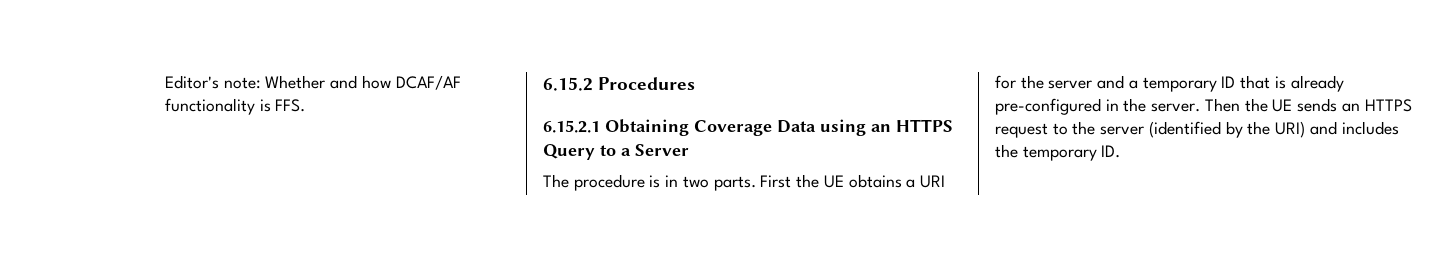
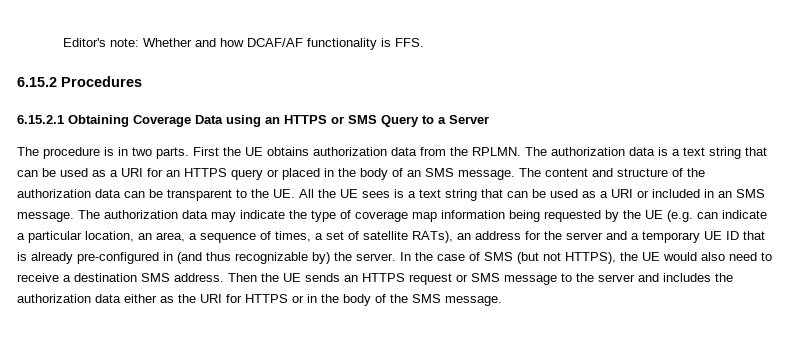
- 6.15.2.1 Obtaining Coverage Data using an HTTPS Query to a Server
+ 6.15.2.1 Obtaining Coverage Data using an HTTPS or SMS Query to a Server
- First the UE obtains a URI for the server and a temporary ID that is already pre-configured in the server.
+ First the UE obtains authorization data from the RPLMN. The authorization data is a text string that can be used as a URI for an HTTPS query or placed in the body of an SMS message. The content and structure of the authorization data can be transparent to the UE. All the UE sees is a text string that can be used as a URI or included in an SMS message. The authorization data may indicate the type of coverage map information being requested by the UE (e.g. can indicate a particular location, an area, a sequence of times, a set of satellite RATs), an address for the server and a temporary UE ID that is already pre-configured in (and thus recognizable by) the server. In the case of SMS (but not HTTPS), the UE would also need to receive a destination SMS address.
- Then the UE sends an HTTPS request to the server (identified by the URI) and includes the temporary ID.
+ Then the UE sends an HTTPS request or SMS message to the server and includes the authorization data either as the URI for HTTPS or in the body of the SMS message.

